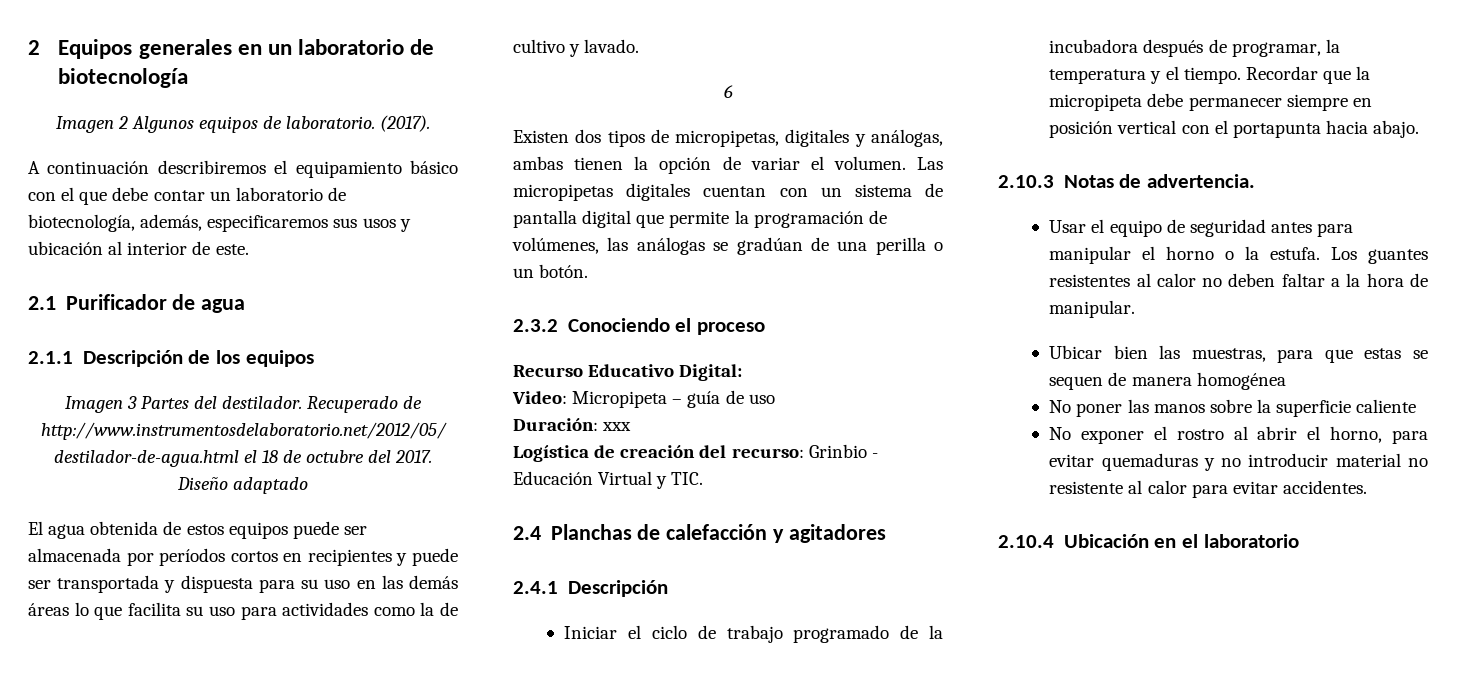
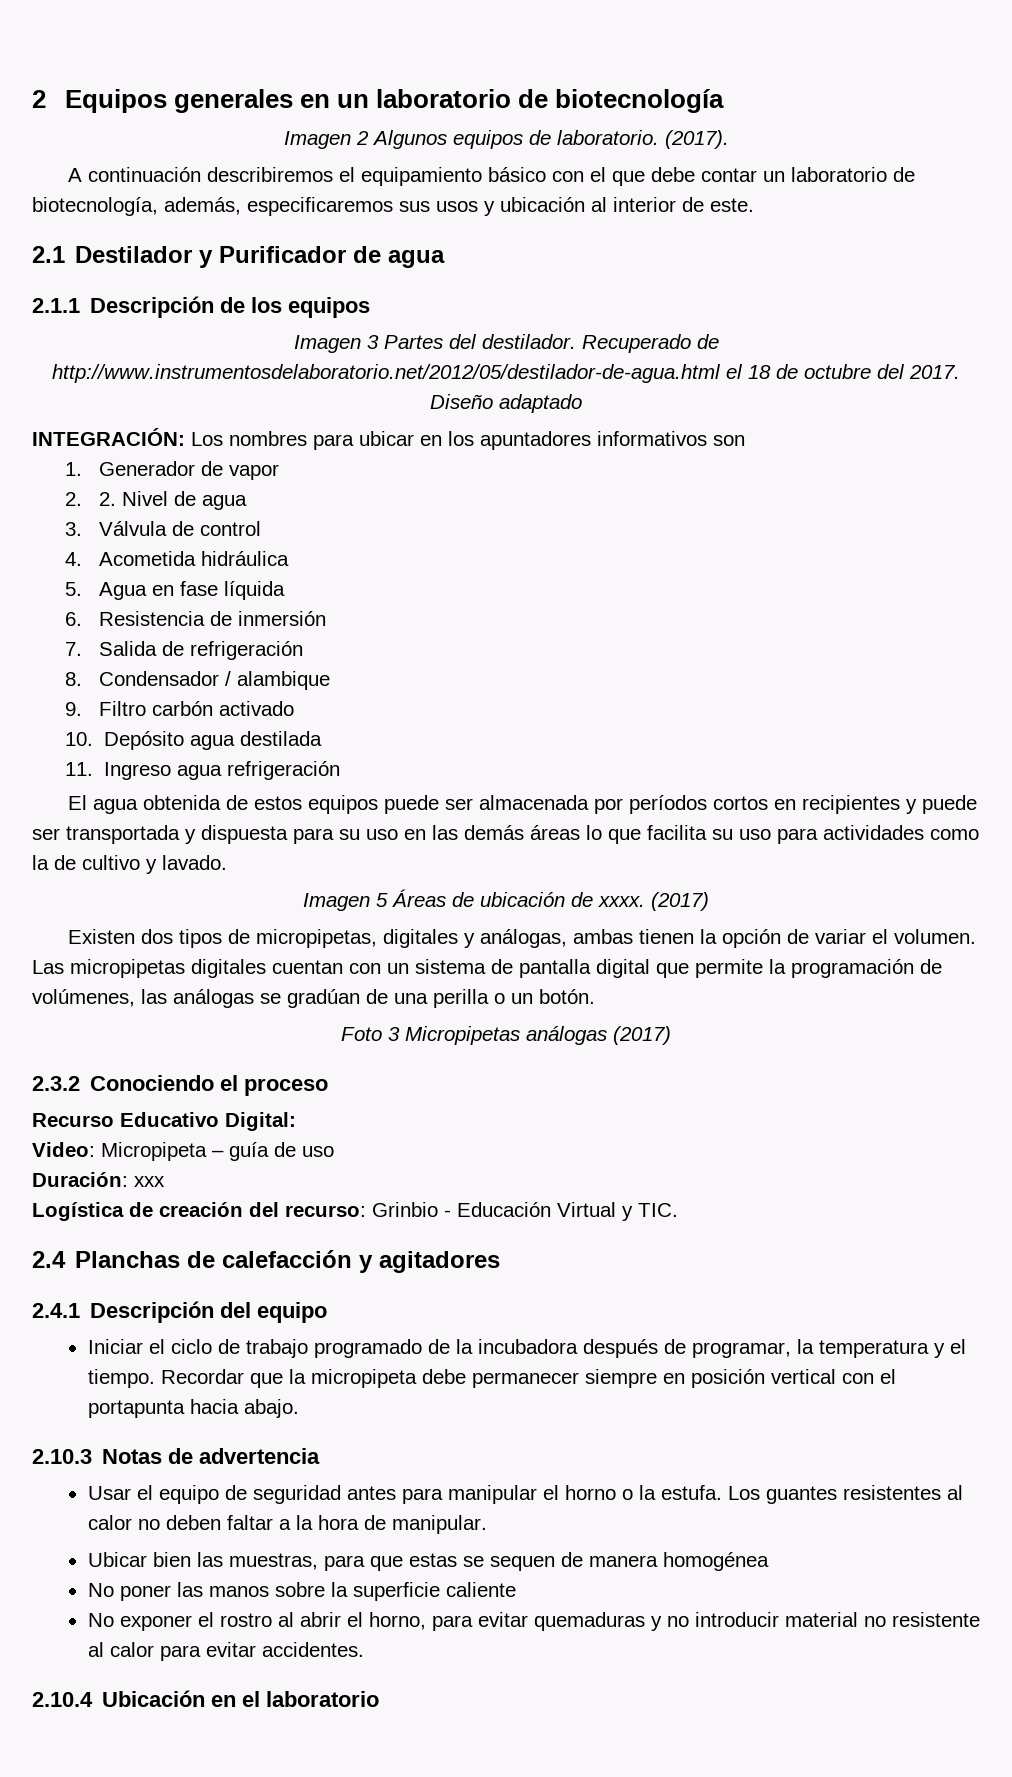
- 2.1 Purificador de agua
+ 2.1 Destilador y Purificador de agua
+ INTEGRACIÓN: Los nombres para ubicar en los apuntadores informativos son
+ 1. Generador de vapor
+ 2. 2. Nivel de agua
+ 3. Válvula de control
+ 4. Acometida hidráulica
+ 5. Agua en fase líquida
+ 6. Resistencia de inmersión
+ 7. Salida de refrigeración
+ 8. Condensador / alambique
+ 9. Filtro carbón activado
+ 10. Depósito agua destilada
+ 11. Ingreso agua refrigeración
- 6
+ Imagen 5 Áreas de ubicación de xxxx. (2017)
+ Foto 3 Micropipetas análogas (2017)
- 2.4.1 Descripción
+ 2.4.1 Descripción del equipo
- 2.10.3 Notas de advertencia.
+ 2.10.3 Notas de advertencia

